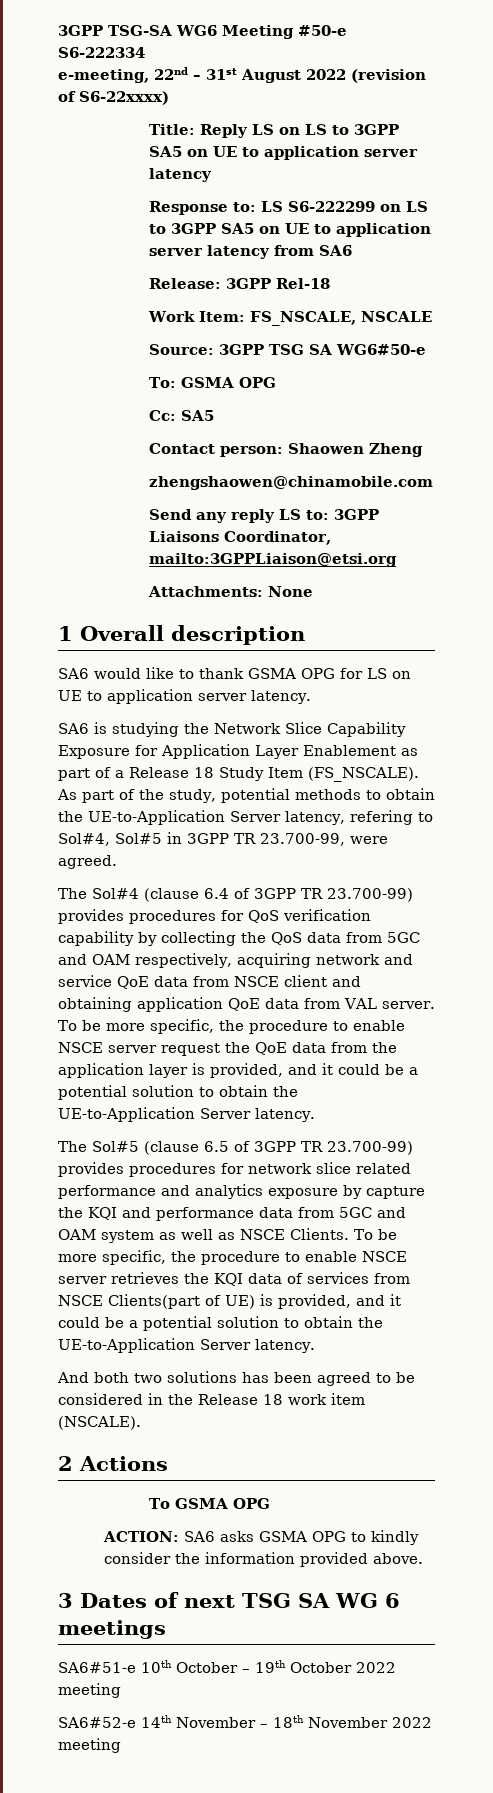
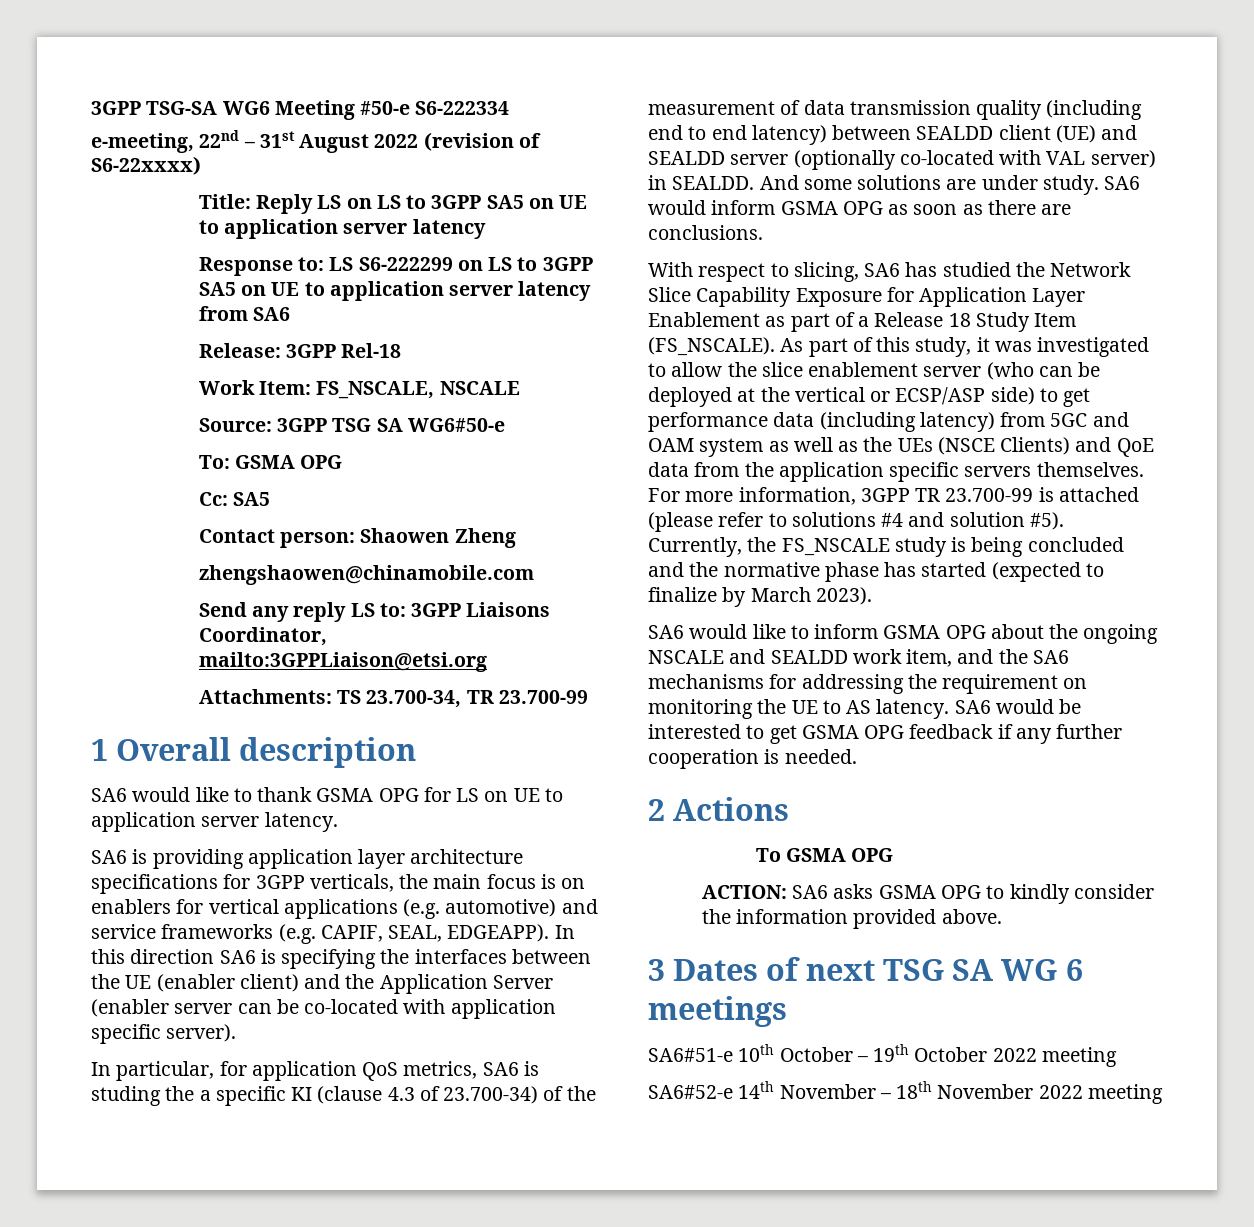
- Attachments: None
+ Attachments: TS 23.700-34, TR 23.700-99
- SA6 is studying the Network Slice Capability Exposure for Application Layer Enablement as part of a Release 18 Study Item (FS_NSCALE).
+ SA6 is providing application layer architecture specifications for 3GPP verticals, the main focus is on enablers for vertical applications (e.g. automotive) and service frameworks (e.g. CAPIF, SEAL, EDGEAPP). In this direction SA6 is specifying the interfaces between the UE (enabler client) and the Application Server (enabler server can be co-located with application specific server).
+ In particular, for application QoS metrics, SA6 is studing the a specific KI (clause 4.3 of 23.700-34) of the measurement of data transmission quality (including end to end latency) between SEALDD client (UE) and SEALDD server (optionally co-located with VAL server) in SEALDD. And some solutions are under study. SA6 would inform GSMA OPG as soon as there are conclusions.
+ With respect to slicing, SA6 has studied the Network Slice Capability Exposure for Application Layer Enablement as part of a Release 18 Study Item (FS_NSCALE).
- As part of the study, potential methods to obtain the UE-to-Application Server latency, refering to Sol#4, Sol#5 in 3GPP TR 23.700-99, were agreed.
- The Sol#4 (clause 6.4 of 3GPP TR 23.700-99) provides procedures for QoS verification capability by collecting the QoS data from 5GC and OAM respectively, acquiring network and service QoE data from NSCE client and obtaining application QoE data from VAL server. To be more specific, the procedure to enable NSCE server request the QoE data from the application layer is provided, and it could be a potential solution to obtain the UE-to-Application Server latency.
- The Sol#5 (clause 6.5 of 3GPP TR 23.700-99) provides procedures for network slice related performance and analytics exposure by capture the KQI and performance data from 5GC and OAM system as well as NSCE Clients. To be more specific, the procedure to enable NSCE server retrieves the KQI data of services from NSCE Clients(part of UE) is provided, and it could be a potential solution to obtain the UE-to-Application Server latency.
- And both two solutions has been agreed to be considered in the Release 18 work item (NSCALE).
+ As part of this study, it was investigated to allow the slice enablement server (who can be deployed at the vertical or ECSP/ASP side) to get performance data (including latency) from 5GC and OAM system as well as the UEs (NSCE Clients) and QoE data from the application specific servers themselves. For more information, 3GPP TR 23.700-99 is attached (please refer to solutions #4 and solution #5). Currently, the FS_NSCALE study is being concluded and the normative phase has started (expected to finalize by March 2023).
+ SA6 would like to inform GSMA OPG about the ongoing NSCALE and SEALDD work item, and the SA6 mechanisms for addressing the requirement on monitoring the UE to AS latency. SA6 would be interested to get GSMA OPG feedback if any further cooperation is needed.

